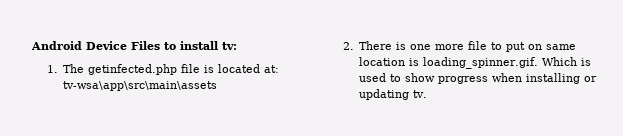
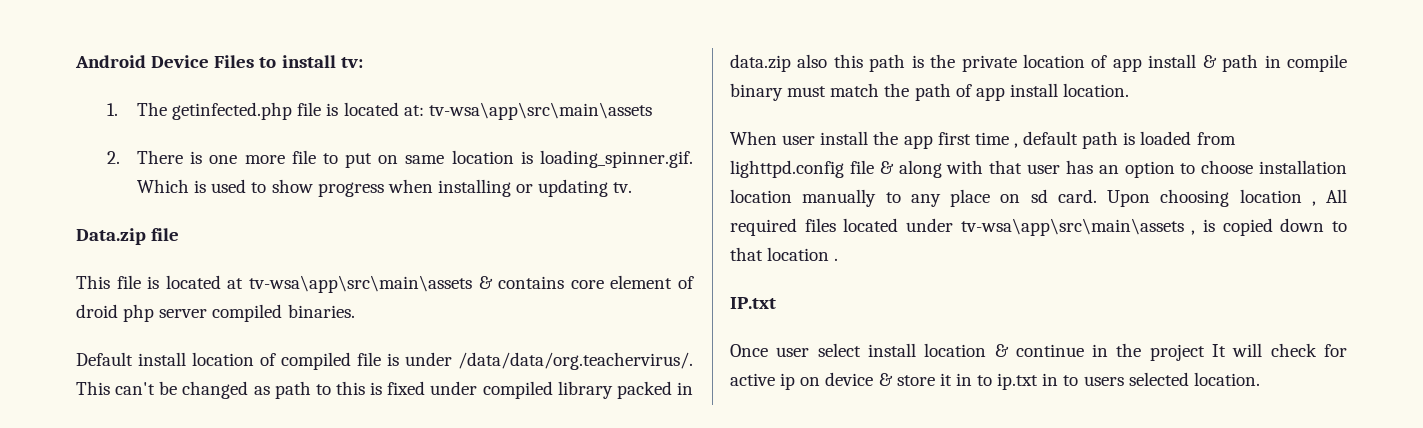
+ Data.zip file
+ This file is located at tv-wsa\app\src\main\assets & contains core element of droid php server compiled binaries.
+ Default install location of compiled file is under /data/data/org.teachervirus/. This can't be changed as path to this is fixed under compiled library packed in data.zip also this path is the private location of app install & path in compile binary must match the path of app install location.
+ When user install the app first time , default path is loaded from lighttpd.config file & along with that user has an option to choose installation location manually to any place on sd card. Upon choosing location , All required files located under tv-wsa\app\src\main\assets , is copied down to that location .
+ IP.txt
+ Once user select install location & continue in the project It will check for active ip on device & store it in to ip.txt in to users selected location.

